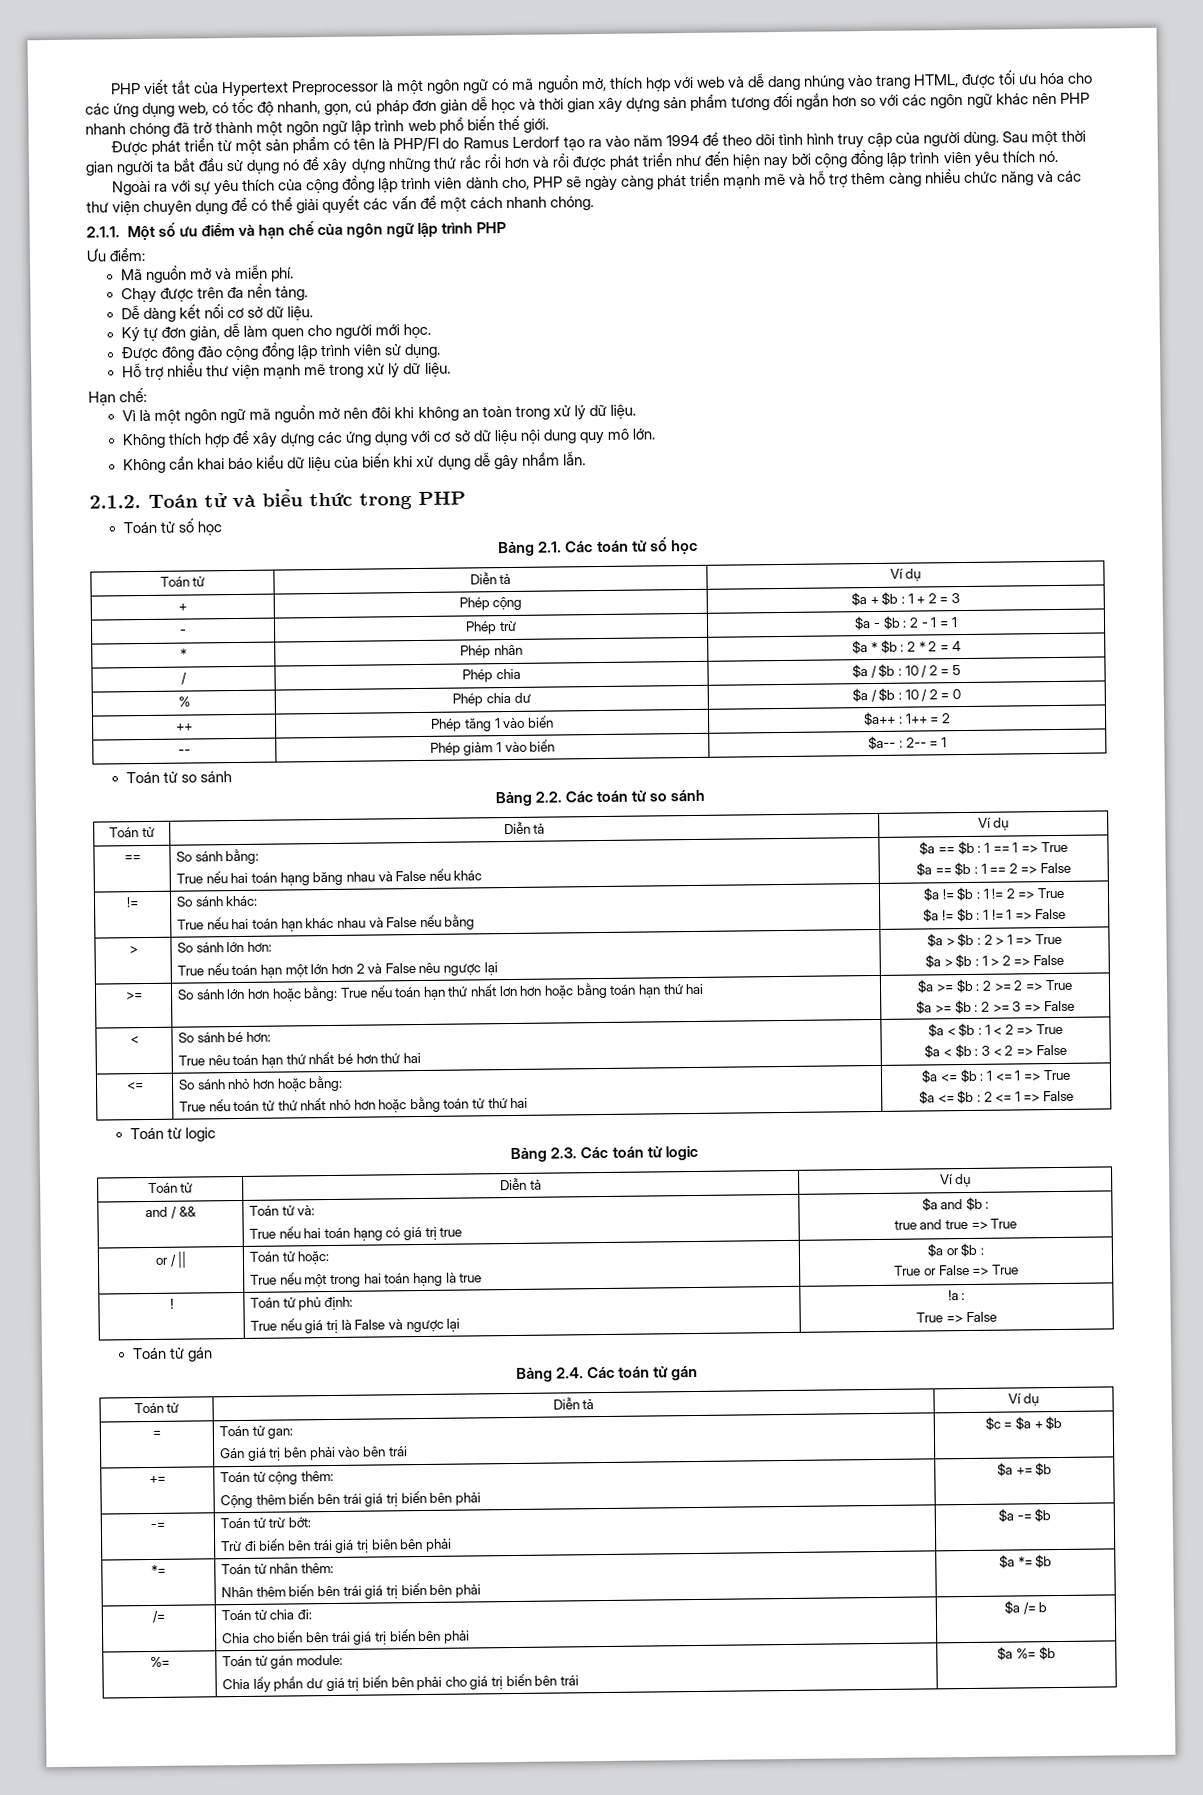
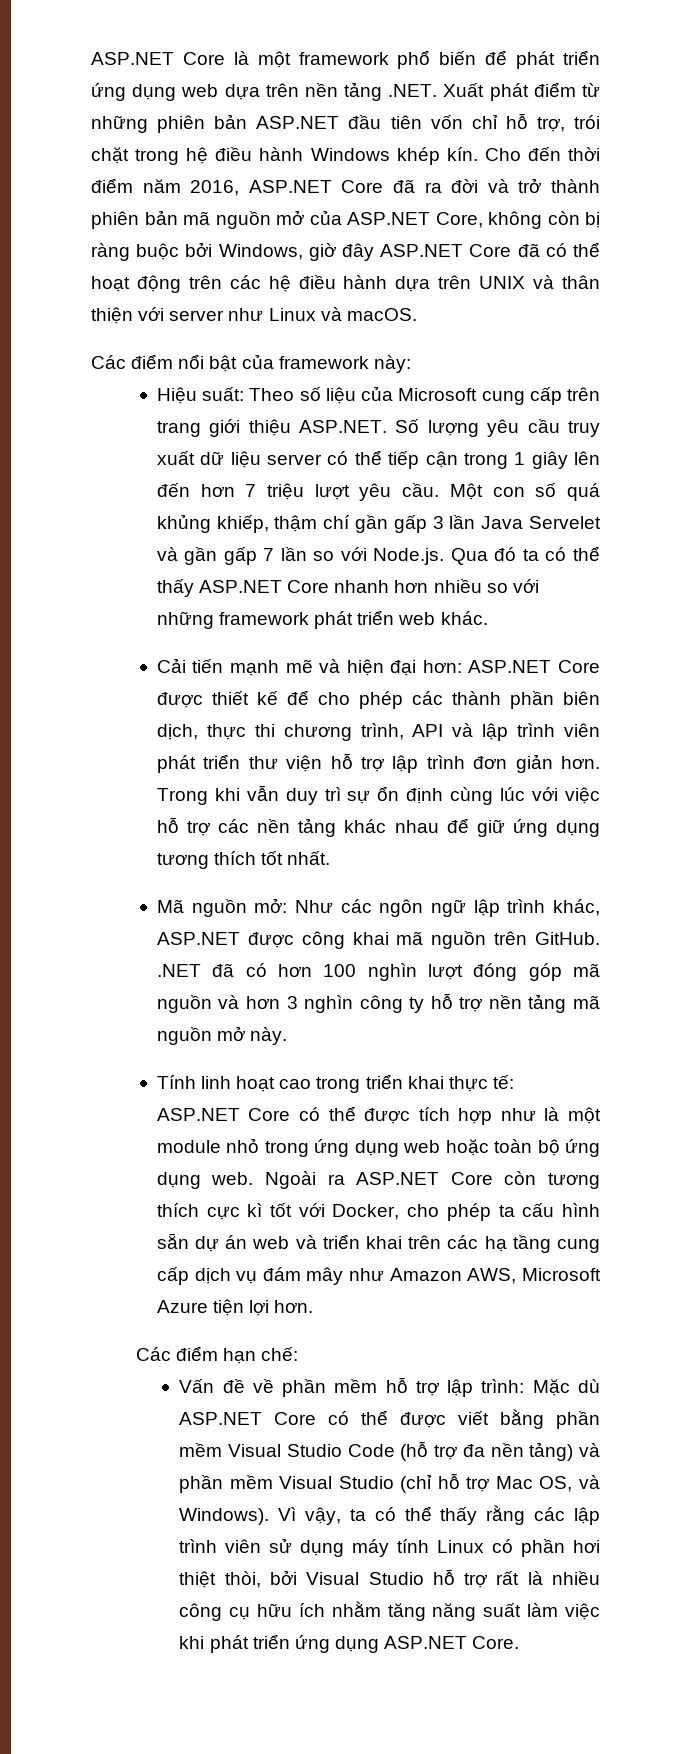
- PHP viết tắt của Hypertext Preprocessor là một ngôn ngữ có mã nguồn mở, thích hợp với web và dễ dang nhúng vào trang HTML, được tối ưu hóa cho các ứng dụng web, có tốc độ nhanh, gọn, cú pháp đơn giản dễ học và thời gian xây dựng sản phẩm tương đối ngắn hơn so với các ngôn ngữ khác nên PHP nhanh chóng đã trở thành một ngôn ngữ lập trình web phổ biến thế giới.
- Được phát triển từ một sản phẩm có tên là PHP/FI do Ramus Lerdorf tạo ra vào năm 1994 để theo dõi tình hình truy cập của người dùng. Sau một thời gian người ta bắt đầu sử dụng nó để xây dựng những thứ rắc rồi hơn và rồi được phát triển như đến hiện nay bởi cộng đồng lập trình viên yêu thích nó.
- Ngoài ra với sự yêu thích của cộng đồng lập trình viên dành cho, PHP sẽ ngày càng phát triển mạnh mẽ và hỗ trợ thêm càng nhiều chức năng và các thư viện chuyên dụng để có thể giải quyết các vấn để một cách nhanh chóng.
- 2.1.1. Một số ưu điểm và hạn chế của ngôn ngữ lập trình PHP
- Ưu điểm:
- Mã nguồn mở và miễn phí.
- Chạy được trên đa nền tảng.
- Dễ dàng kết nối cơ sở dữ liệu.
- Ký tự đơn giản, dễ làm quen cho người mới học.
- Được đông đảo cộng đồng lập trình viên sử dụng.
- Hỗ trợ nhiều thư viện mạnh mẽ trong xử lý dữ liệu.
- Hạn chế:
- Vì là một ngôn ngữ mã nguồn mở nên đôi khi không an toàn trong xử lý dữ liệu.
- Không thích hợp để xây dựng các ứng dụng với cơ sở dữ liệu nội dung quy mô lớn.
- Không cần khai báo kiểu dữ liệu của biến khi xử dụng dễ gây nhầm lẫn.
- 2.1.2. Toán tử và biểu thức trong PHP
- Toán tử số học
- Bảng 2.1. Các toán tử số học
- Toán tử | Diễn tả | Ví dụ
- + | Phép cộng | $a + $b : 1 + 2 = 3
- - | Phép trừ | $a - $b : 2 - 1 = 1
- * | Phép nhân | $a * $b : 2 * 2 = 4
- / | Phép chia | $a / $b : 10 / 2 = 5
- % | Phép chia dư | $a / $b : 10 / 2 = 0
- ++ | Phép tăng 1 vào biến | $a++ : 1++ = 2
- -- | Phép giảm 1 vào biến | $a-- : 2-- = 1
- Toán tử so sánh
- Bảng 2.2. Các toán tử so sánh
- Toán tử | Diễn tả | Ví dụ
- == | So sánh bằng:
- True nếu hai toán hạng băng nhau và False nếu khác | $a == $b : 1 == 1 => True
- $a == $b : 1 == 2 => False
- != | So sánh khác:
- True nếu hai toán hạn khác nhau và False nếu bằng | $a != $b : 1 != 2 => True
- $a != $b : 1 != 1 => False
- > | So sánh lớn hơn:
- True nếu toán hạn một lớn hơn 2 và False nêu ngược lại | $a > $b : 2 > 1 => True
- $a > $b : 1 > 2 => False
- >= | So sánh lớn hơn hoặc bằng: True nếu toán hạn thứ nhất lơn hơn hoặc bằng toán hạn thứ hai | $a >= $b : 2 >= 2 => True
- $a >= $b : 2 >= 3 => False
- < | So sánh bé hơn:
- True nêu toán hạn thứ nhất bé hơn thứ hai | $a < $b : 1 < 2 => True
- $a < $b : 3 < 2 => False
- <= | So sánh nhỏ hơn hoặc bằng:
- True nếu toán tử thứ nhất nhỏ hơn hoặc bằng toán tử thứ hai | $a <= $b : 1 <= 1 => True
- $a <= $b : 2 <= 1 => False
- Toán từ logic
- Bảng 2.3. Các toán tử logic
- Toán tử | Diễn tả | Ví dụ
- and / && | Toán tử và:
- True nếu hai toán hạng có giá trị true | $a and $b :
- true and true => True
- or / || | Toán tử hoặc:
- True nếu một trong hai toán hạng là true | $a or $b :
- True or False => True
- ! | Toán tử phủ định:
- True nếu giá trị là False và ngược lại | !a :
- True => False
- Toán tử gán
- Bảng 2.4. Các toán tử gán
- Toán tử | Diễn tả | Ví dụ
- = | Toán tử gan:
- Gán giá trị bên phải vào bên trái | $c = $a + $b
- += | Toán tử cộng thêm:
- Cộng thêm biến bên trái giá trị biến bên phải | $a += $b
- -= | Toán tử trừ bớt:
- Trừ đi biến bên trái giá trị biên bên phải | $a -= $b
- *= | Toán tử nhân thêm:
- Nhân thêm biến bên trái giá trị biến bên phải | $a *= $b
- /= | Toán tử chia đi:
- Chia cho biến bên trái giá trị biến bên phải | $a /= b
- %= | Toán tử gán module:
- Chia lấy phần dư giá trị biến bên phải cho giá trị biến bên trái | $a %= $b
+ ASP.NET Core là một framework phổ biến để phát triển ứng dụng web dựa trên nền tảng .NET. Xuất phát điểm từ những phiên bản ASP.NET đầu tiên vốn chỉ hỗ trợ, trói chặt trong hệ điều hành Windows khép kín. Cho đến thời điểm năm 2016, ASP.NET Core đã ra đời và trở thành phiên bản mã nguồn mở của ASP.NET Core, không còn bị ràng buộc bởi Windows, giờ đây ASP.NET Core đã có thể hoạt động trên các hệ điều hành dựa trên UNIX và thân thiện với server như Linux và macOS.
+ Các điểm nổi bật của framework này:
+ Hiệu suất: Theo số liệu của Microsoft cung cấp trên trang giới thiệu ASP.NET. Số lượng yêu cầu truy xuất dữ liệu server có thể tiếp cận trong 1 giây lên đến hơn 7 triệu lượt yêu cầu. Một con số quá khủng khiếp, thậm chí gần gấp 3 lần Java Servelet và gần gấp 7 lần so với Node.js. Qua đó ta có thể thấy ASP.NET Core nhanh hơn nhiều so với những framework phát triển web khác.
+ Cải tiến mạnh mẽ và hiện đại hơn: ASP.NET Core được thiết kế để cho phép các thành phần biên dịch, thực thi chương trình, API và lập trình viên phát triển thư viện hỗ trợ lập trình đơn giản hơn. Trong khi vẫn duy trì sự ổn định cùng lúc với việc hỗ trợ các nền tảng khác nhau để giữ ứng dụng tương thích tốt nhất.
+ Mã nguồn mở: Như các ngôn ngữ lập trình khác, ASP.NET được công khai mã nguồn trên GitHub. .NET đã có hơn 100 nghìn lượt đóng góp mã nguồn và hơn 3 nghìn công ty hỗ trợ nền tảng mã nguồn mở này.
+ Tính linh hoạt cao trong triển khai thực tế: ASP.NET Core có thể được tích hợp như là một module nhỏ trong ứng dụng web hoặc toàn bộ ứng dụng web. Ngoài ra ASP.NET Core còn tương thích cực kì tốt với Docker, cho phép ta cấu hình sẵn dự án web và triển khai trên các hạ tầng cung cấp dịch vụ đám mây như Amazon AWS, Microsoft Azure tiện lợi hơn.
+ Các điểm hạn chế:
+ Vấn đề về phần mềm hỗ trợ lập trình: Mặc dù ASP.NET Core có thể được viết bằng phần mềm Visual Studio Code (hỗ trợ đa nền tảng) và phần mềm Visual Studio (chỉ hỗ trợ Mac OS, và Windows). Vì vậy, ta có thể thấy rằng các lập trình viên sử dụng máy tính Linux có phần hơi thiệt thòi, bởi Visual Studio hỗ trợ rất là nhiều công cụ hữu ích nhằm tăng năng suất làm việc khi phát triển ứng dụng ASP.NET Core.

